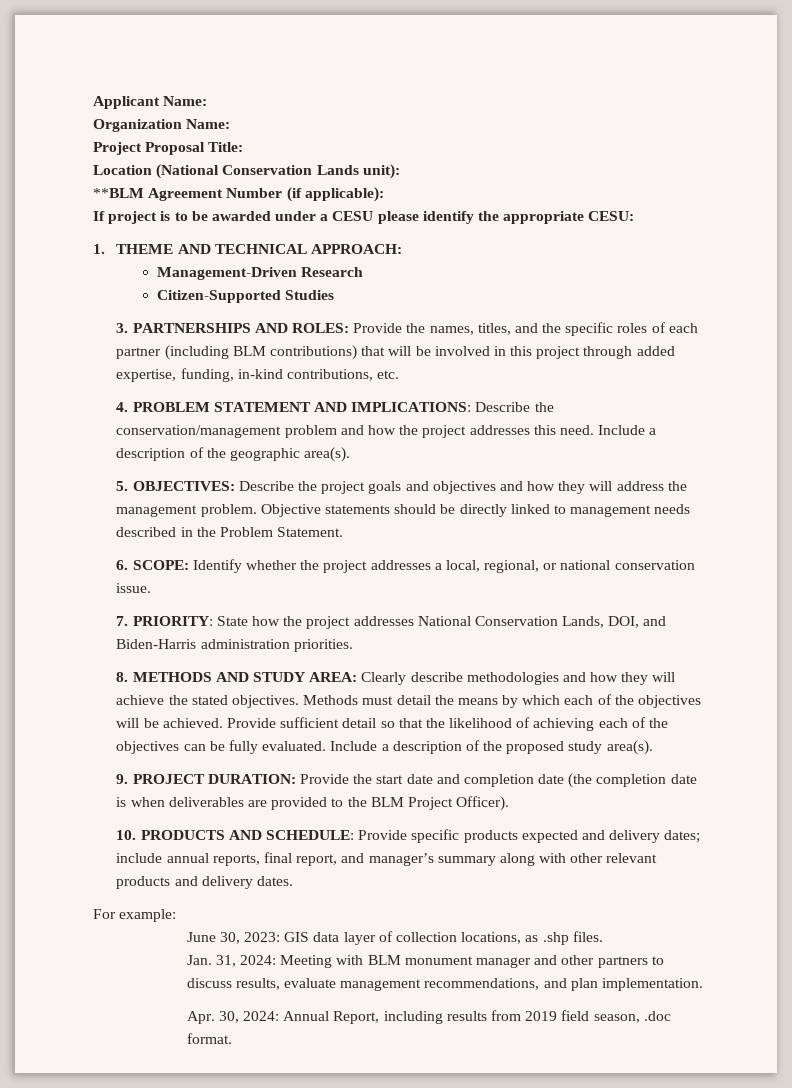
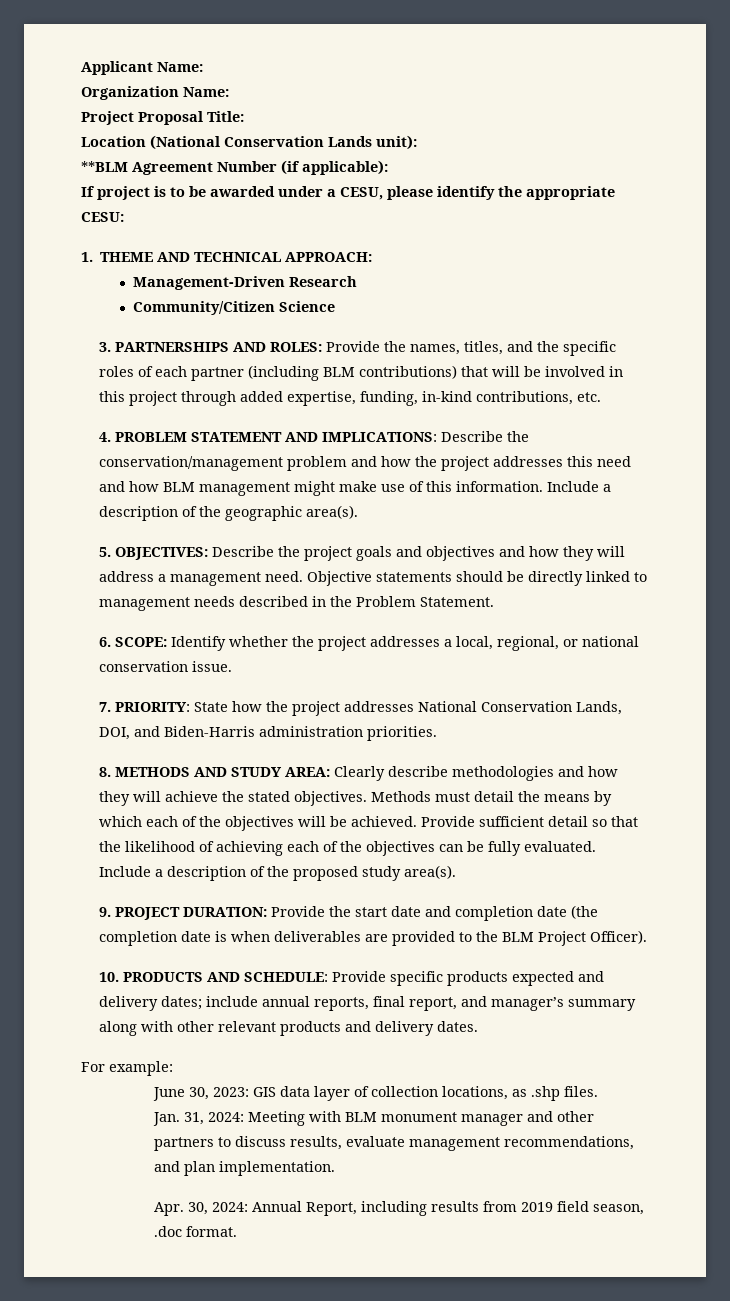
- If project is to be awarded under a CESU please identify the appropriate CESU:
+ If project is to be awarded under a CESU, please identify the appropriate CESU:
- Citizen-Supported Studies
+ Community/Citizen Science
- 4. PROBLEM STATEMENT AND IMPLICATIONS: Describe the conservation/management problem and how the project addresses this need.
+ 4. PROBLEM STATEMENT AND IMPLICATIONS: Describe the conservation/management problem and how the project addresses this need and how BLM management might make use of this information.
- 5. OBJECTIVES: Describe the project goals and objectives and how they will address the management problem.
+ 5. OBJECTIVES: Describe the project goals and objectives and how they will address a management need.

